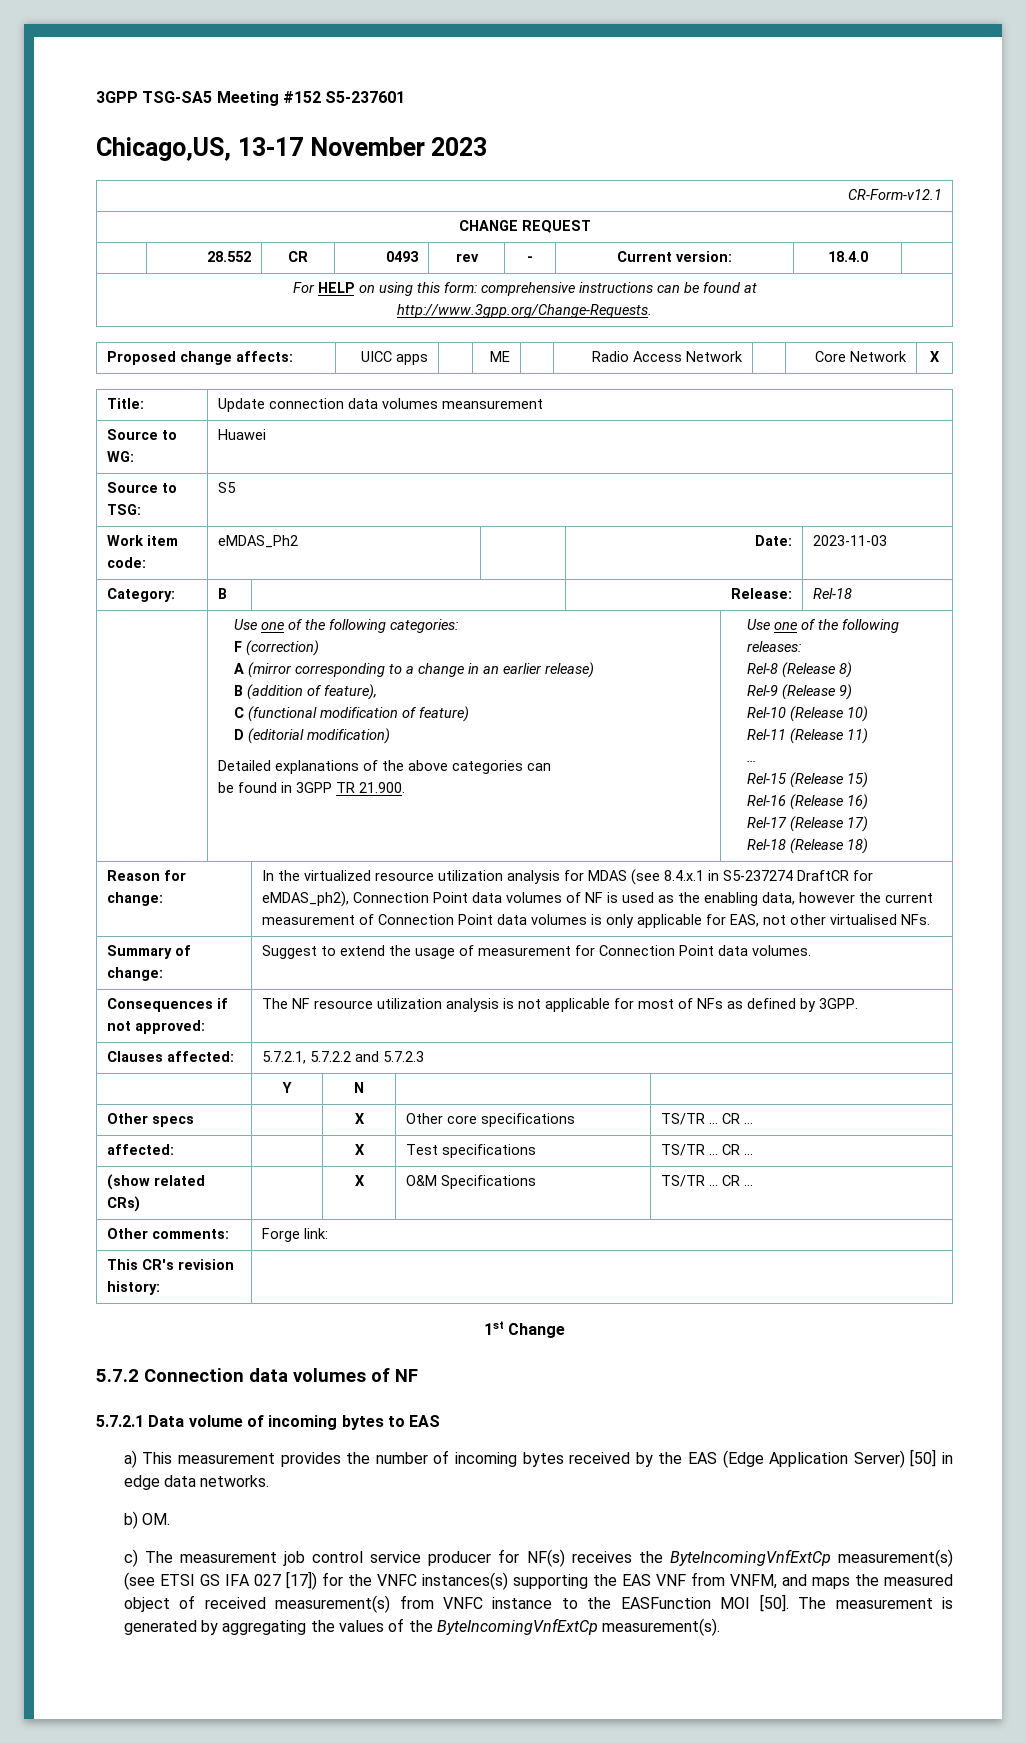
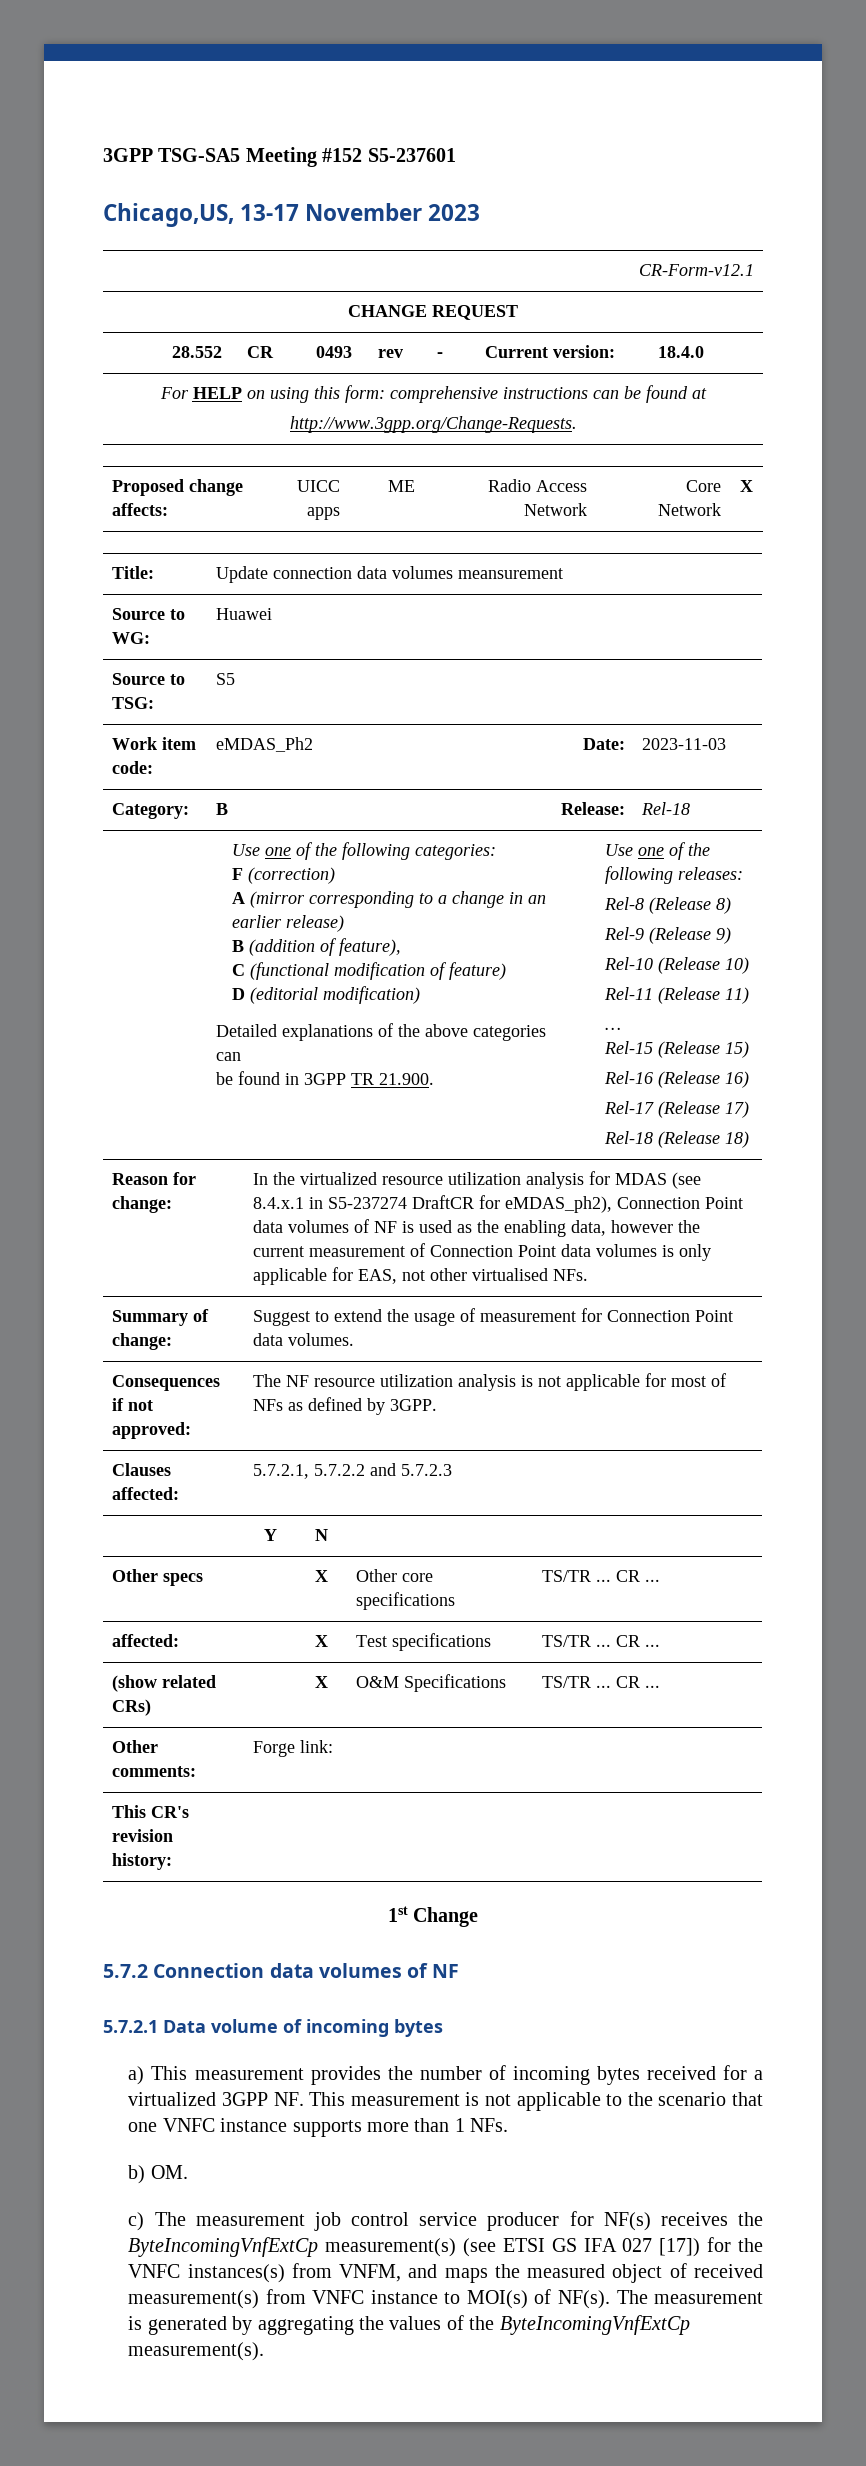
- 5.7.2.1 Data volume of incoming bytes to EAS
+ 5.7.2.1 Data volume of incoming bytes
- a) This measurement provides the number of incoming bytes received by the EAS (Edge Application Server) [50] in edge data networks.
+ a) This measurement provides the number of incoming bytes received for a virtualized 3GPP NF. This measurement is not applicable to the scenario that one VNFC instance supports more than 1 NFs.
- c) The measurement job control service producer for NF(s) receives the ByteIncomingVnfExtCp measurement(s) (see ETSI GS IFA 027 [17]) for the VNFC instances(s) supporting the EAS VNF from VNFM, and maps the measured object of received measurement(s) from VNFC instance to the EASFunction MOI [50].
+ c) The measurement job control service producer for NF(s) receives the ByteIncomingVnfExtCp measurement(s) (see ETSI GS IFA 027 [17]) for the VNFC instances(s) from VNFM, and maps the measured object of received measurement(s) from VNFC instance to MOI(s) of NF(s).

